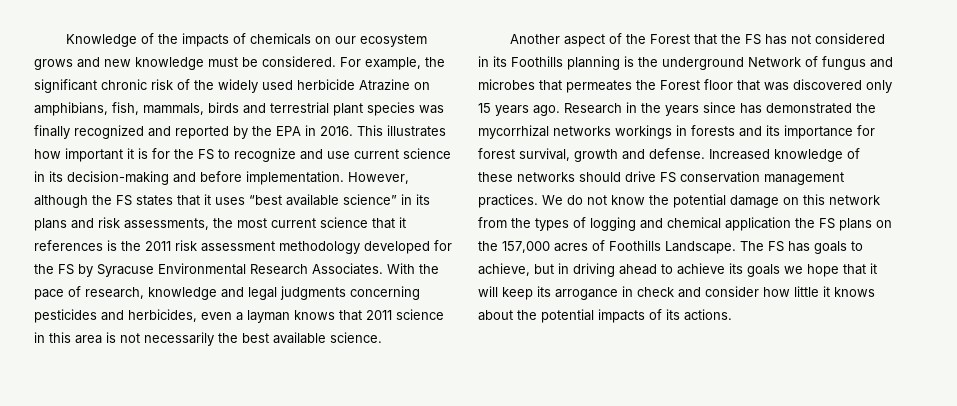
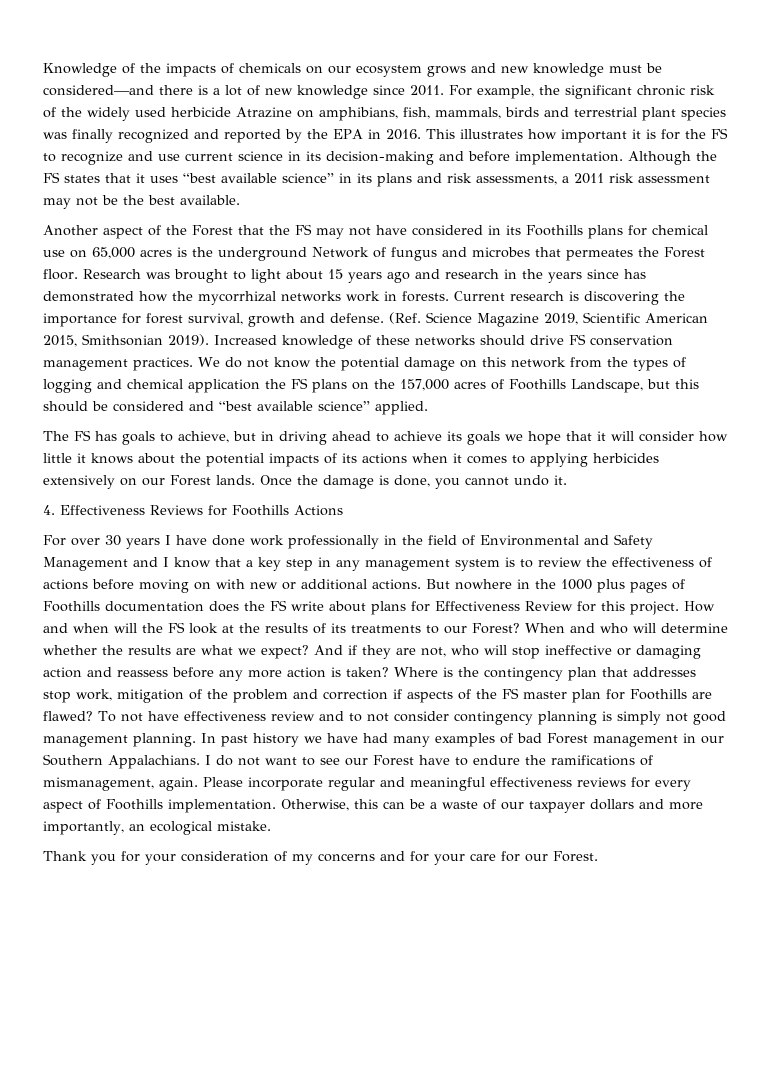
- Knowledge of the impacts of chemicals on our ecosystem grows and new knowledge must be considered.
+ Knowledge of the impacts of chemicals on our ecosystem grows and new knowledge must be considered—and there is a lot of new knowledge since 2011.
- However, although the FS states that it uses “best available science” in its plans and risk assessments, the most current science that it references is the 2011 risk assessment methodology developed for the FS by Syracuse Environmental Research Associates. With the pace of research, knowledge and legal judgments concerning pesticides and herbicides, even a layman knows that 2011 science in this area is not necessarily the best available science.
+ Although the FS states that it uses “best available science” in its plans and risk assessments, a 2011 risk assessment may not be the best available.
- Another aspect of the Forest that the FS has not considered in its Foothills planning is the underground Network of fungus and microbes that permeates the Forest floor that was discovered only 15 years ago. Research in the years since has demonstrated the mycorrhizal networks workings in forests and its importance for forest survival, growth and defense.
+ Another aspect of the Forest that the FS may not have considered in its Foothills plans for chemical use on 65,000 acres is the underground Network of fungus and microbes that permeates the Forest floor. Research was brought to light about 15 years ago and research in the years since has demonstrated how the mycorrhizal networks work in forests. Current research is discovering the importance for forest survival, growth and defense.
+ (Ref. Science Magazine 2019, Scientific American 2015, Smithsonian 2019).
- We do not know the potential damage on this network from the types of logging and chemical application the FS plans on the 157,000 acres of Foothills Landscape. The FS has goals to achieve, but in driving ahead to achieve its goals we hope that it will keep its arrogance in check and consider how little it knows about the potential impacts of its actions.
+ We do not know the potential damage on this network from the types of logging and chemical application the FS plans on the 157,000 acres of Foothills Landscape, but this should be considered and “best available science” applied.
+ The FS has goals to achieve, but in driving ahead to achieve its goals we hope that it will consider how little it knows about the potential impacts of its actions when it comes to applying herbicides extensively on our Forest lands. Once the damage is done, you cannot undo it.
+ 4. Effectiveness Reviews for Foothills Actions
+ For over 30 years I have done work professionally in the field of Environmental and Safety Management and I know that a key step in any management system is to review the effectiveness of actions before moving on with new or additional actions. But nowhere in the 1000 plus pages of Foothills documentation does the FS write about plans for Effectiveness Review for this project. How and when will the FS look at the results of its treatments to our Forest? When and who will determine whether the results are what we expect? And if they are not, who will stop ineffective or damaging action and reassess before any more action is taken? Where is the contingency plan that addresses stop work, mitigation of the problem and correction if aspects of the FS master plan for Foothills are flawed? To not have effectiveness review and to not consider contingency planning is simply not good management planning. In past history we have had many examples of bad Forest management in our Southern Appalachians. I do not want to see our Forest have to endure the ramifications of mismanagement, again. Please incorporate regular and meaningful effectiveness reviews for every aspect of Foothills implementation. Otherwise, this can be a waste of our taxpayer dollars and more importantly, an ecological mistake.
+ Thank you for your consideration of my concerns and for your care for our Forest.

